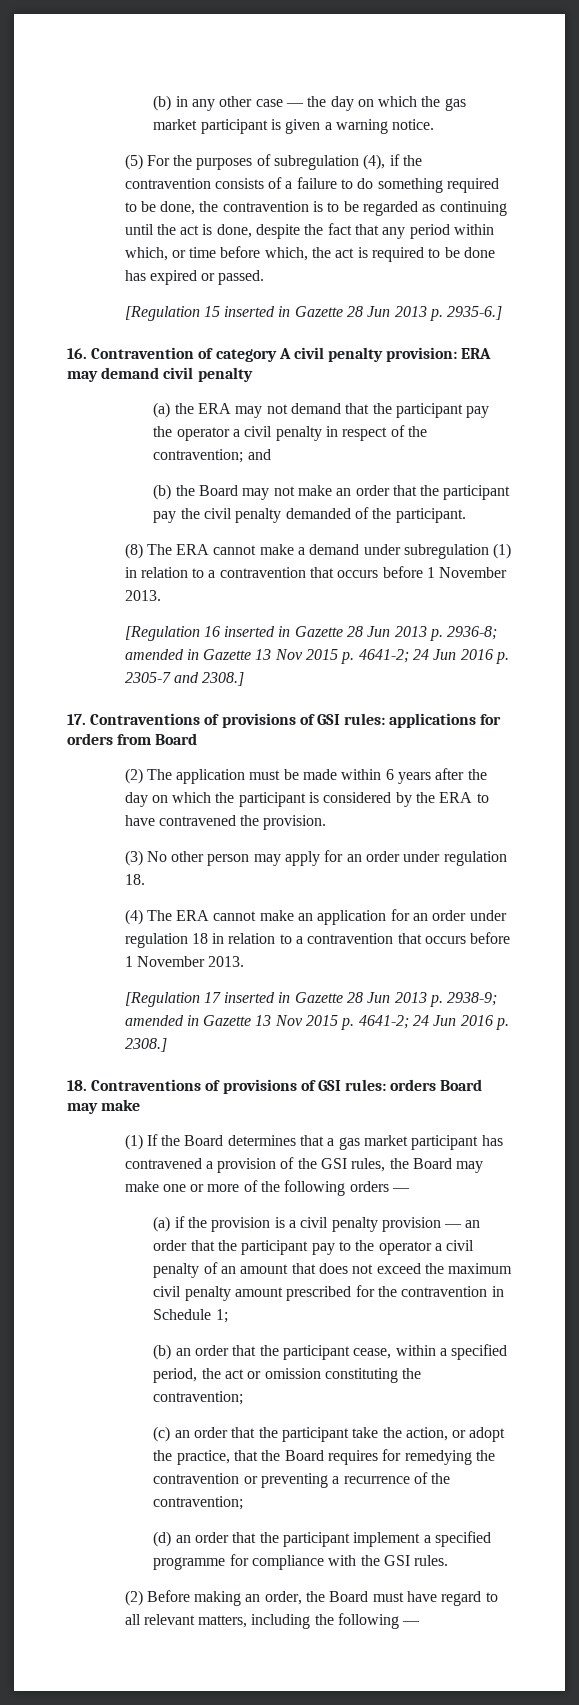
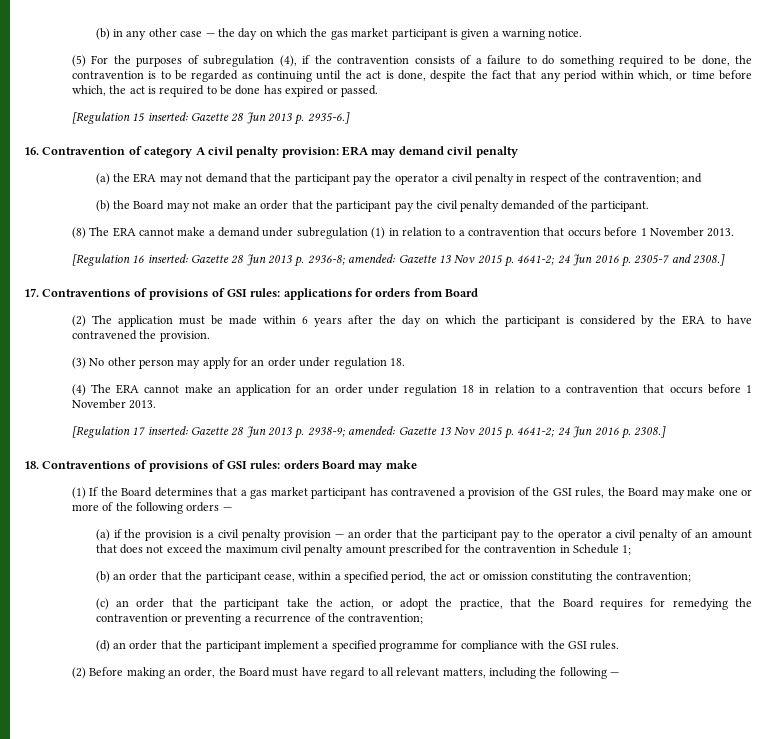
- [Regulation 15 inserted in Gazette 28 Jun 2013 p. 2935-6.]
+ [Regulation 15 inserted: Gazette 28 Jun 2013 p. 2935-6.]
- [Regulation 16 inserted in Gazette 28 Jun 2013 p. 2936-8; amended in Gazette 13 Nov 2015 p. 4641-2; 24 Jun 2016 p. 2305-7 and 2308.]
+ [Regulation 16 inserted: Gazette 28 Jun 2013 p. 2936-8; amended: Gazette 13 Nov 2015 p. 4641-2; 24 Jun 2016 p. 2305-7 and 2308.]
- [Regulation 17 inserted in Gazette 28 Jun 2013 p. 2938-9; amended in Gazette 13 Nov 2015 p. 4641-2; 24 Jun 2016 p. 2308.]
+ [Regulation 17 inserted: Gazette 28 Jun 2013 p. 2938-9; amended: Gazette 13 Nov 2015 p. 4641-2; 24 Jun 2016 p. 2308.]

